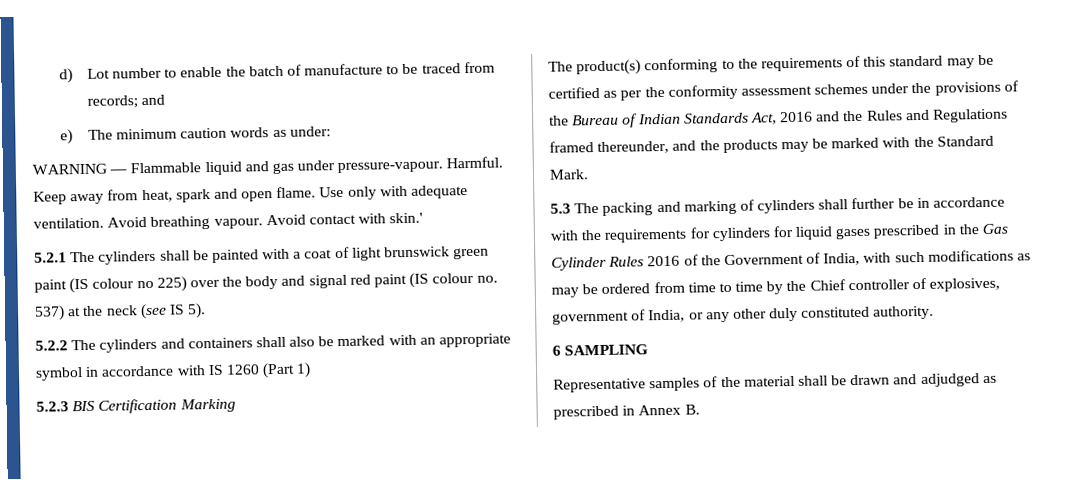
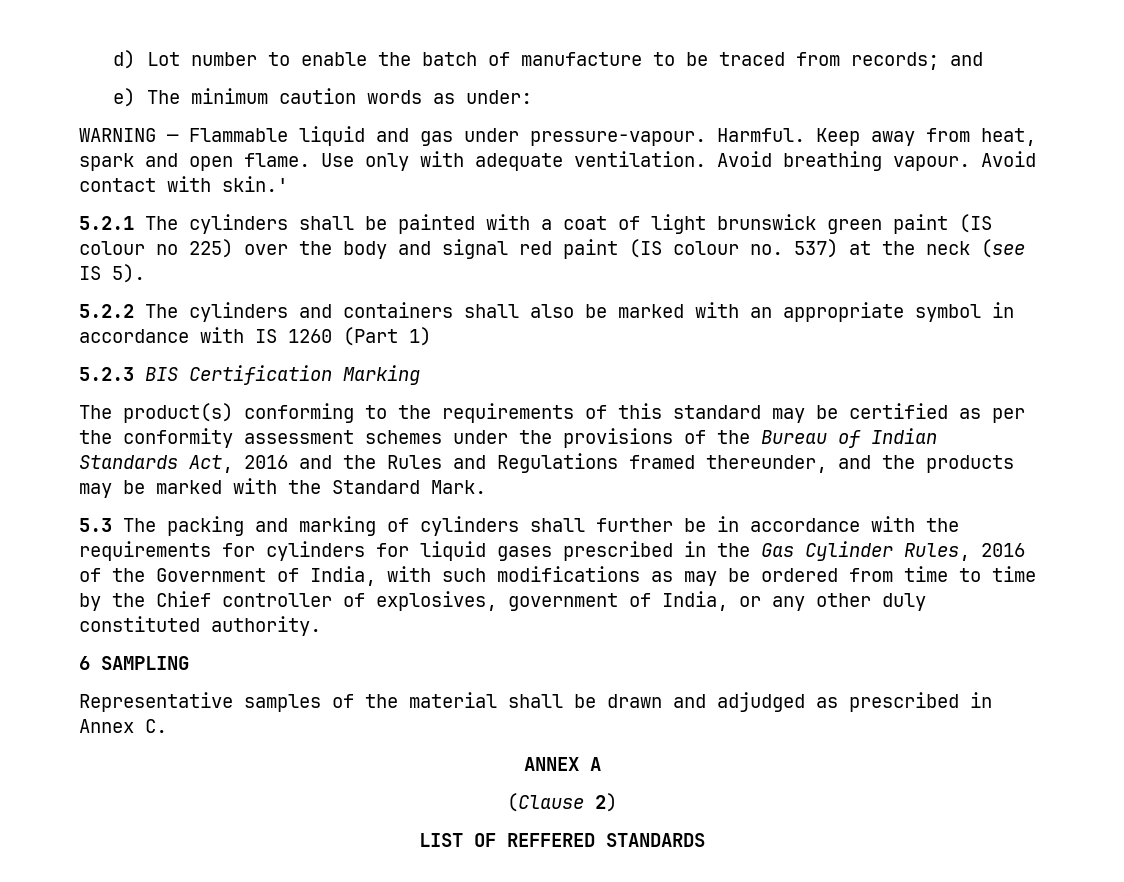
- 5.3 The packing and marking of cylinders shall further be in accordance with the requirements for cylinders for liquid gases prescribed in the Gas Cylinder Rules 2016 of the Government of India, with such modifications as may be ordered from time to time by the Chief controller of explosives, government of India, or any other duly constituted authority.
+ 5.3 The packing and marking of cylinders shall further be in accordance with the requirements for cylinders for liquid gases prescribed in the Gas Cylinder Rules, 2016 of the Government of India, with such modifications as may be ordered from time to time by the Chief controller of explosives, government of India, or any other duly constituted authority.
- Representative samples of the material shall be drawn and adjudged as prescribed in Annex B.
+ Representative samples of the material shall be drawn and adjudged as prescribed in Annex C.
+ ANNEX A
+ (Clause 2)
+ LIST OF REFFERED STANDARDS

